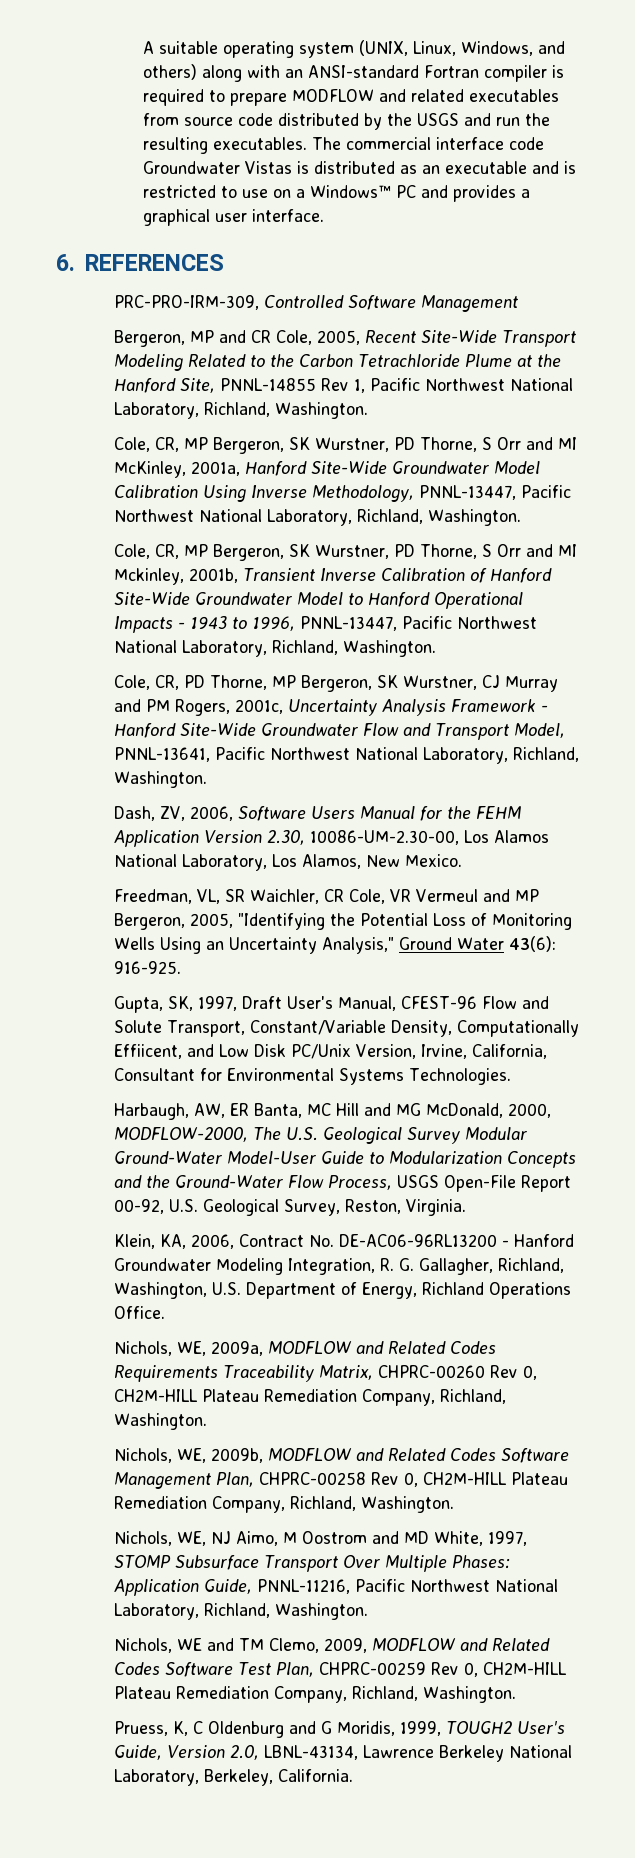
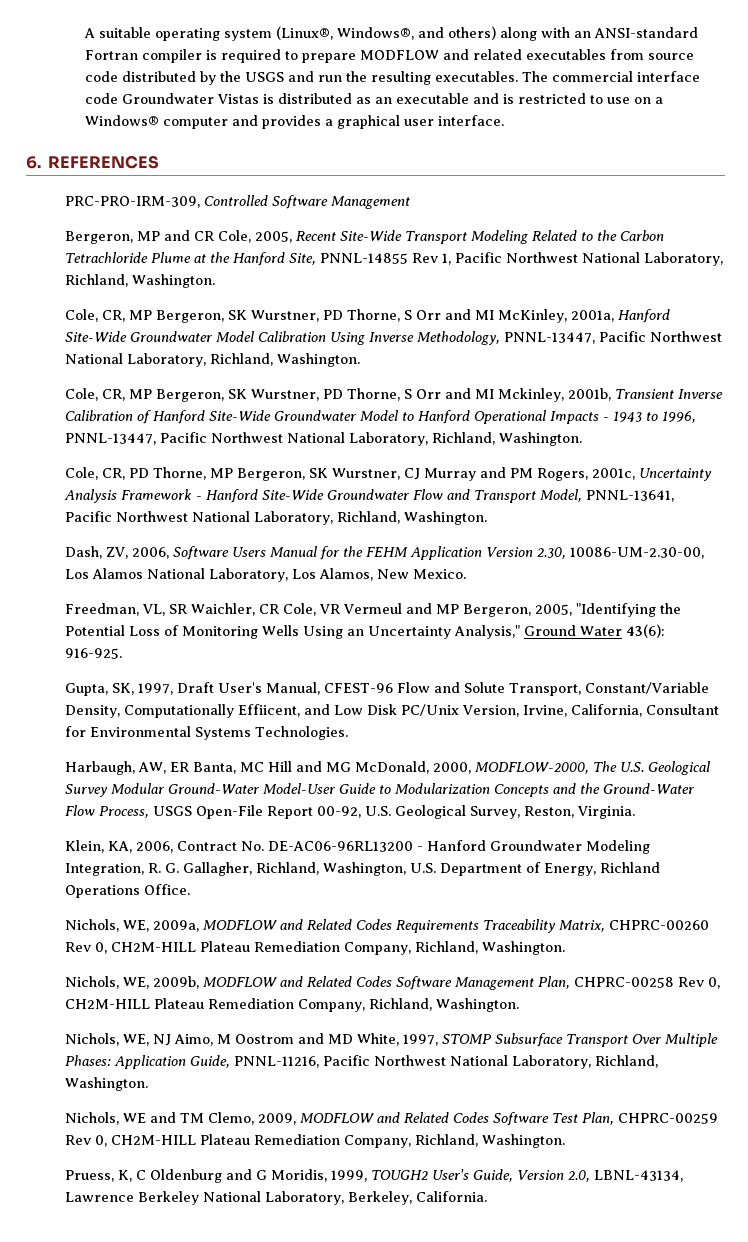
- A suitable operating system (UNIX, Linux, Windows, and others) along with an ANSI-standard Fortran compiler is required to prepare MODFLOW and related executables from source code distributed by the USGS and run the resulting executables.
+ A suitable operating system (Linux®, Windows®, and others) along with an ANSI-standard Fortran compiler is required to prepare MODFLOW and related executables from source code distributed by the USGS and run the resulting executables.
- The commercial interface code Groundwater Vistas is distributed as an executable and is restricted to use on a Windows™ PC and provides a graphical user interface.
+ The commercial interface code Groundwater Vistas is distributed as an executable and is restricted to use on a Windows® computer and provides a graphical user interface.

